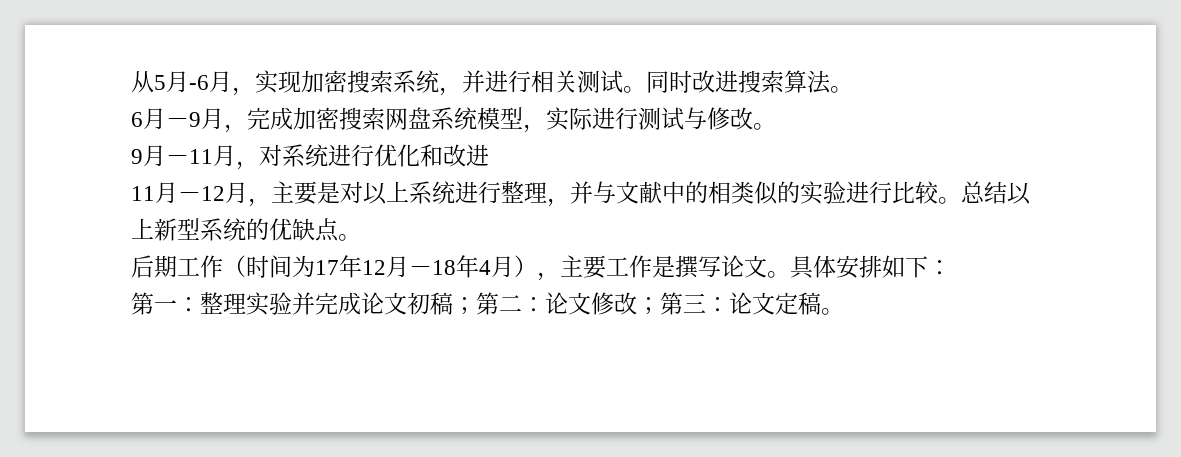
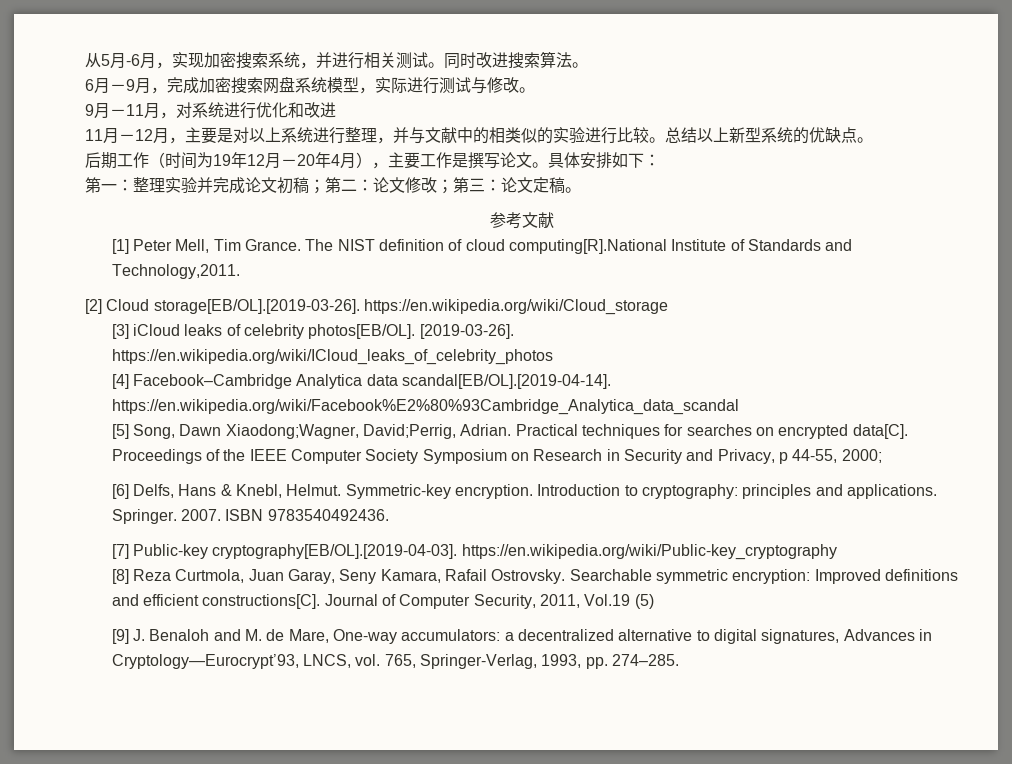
- 后期工作（时间为17年12月－18年4月），主要工作是撰写论文。
+ 后期工作（时间为19年12月－20年4月），主要工作是撰写论文。
+ 参考文献
+ [1] Peter Mell, Tim Grance. The NIST definition of cloud computing[R].National Institute of Standards and Technology,2011.
+ [2] Cloud storage[EB/OL].[2019-03-26]. https://en.wikipedia.org/wiki/Cloud_storage
+ [3] iCloud leaks of celebrity photos[EB/OL]. [2019-03-26]. https://en.wikipedia.org/wiki/ICloud_leaks_of_celebrity_photos
+ [4] Facebook–Cambridge Analytica data scandal[EB/OL].[2019-04-14]. https://en.wikipedia.org/wiki/Facebook%E2%80%93Cambridge_Analytica_data_scandal
+ [5] Song, Dawn Xiaodong;Wagner, David;Perrig, Adrian. Practical techniques for searches on encrypted data[C]. Proceedings of the IEEE Computer Society Symposium on Research in Security and Privacy, p 44-55, 2000;
+ [6] Delfs, Hans & Knebl, Helmut. Symmetric-key encryption. Introduction to cryptography: principles and applications. Springer. 2007. ISBN 9783540492436.
+ [7] Public-key cryptography[EB/OL].[2019-04-03]. https://en.wikipedia.org/wiki/Public-key_cryptography
+ [8] Reza Curtmola, Juan Garay, Seny Kamara, Rafail Ostrovsky. Searchable symmetric encryption: Improved definitions and efficient constructions[C]. Journal of Computer Security, 2011, Vol.19 (5)
+ [9] J. Benaloh and M. de Mare, One-way accumulators: a decentralized alternative to digital signatures, Advances in Cryptology—Eurocrypt’93, LNCS, vol. 765, Springer-Verlag, 1993, pp. 274–285.

